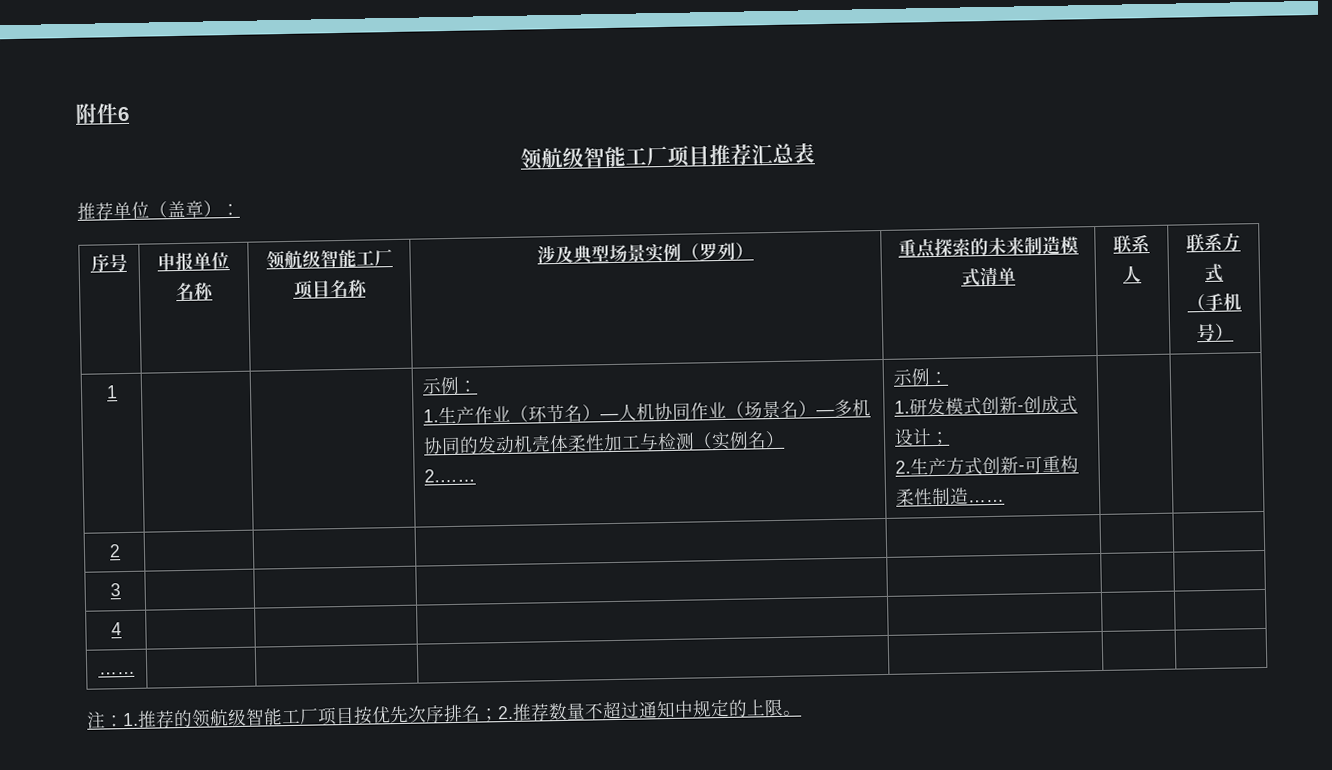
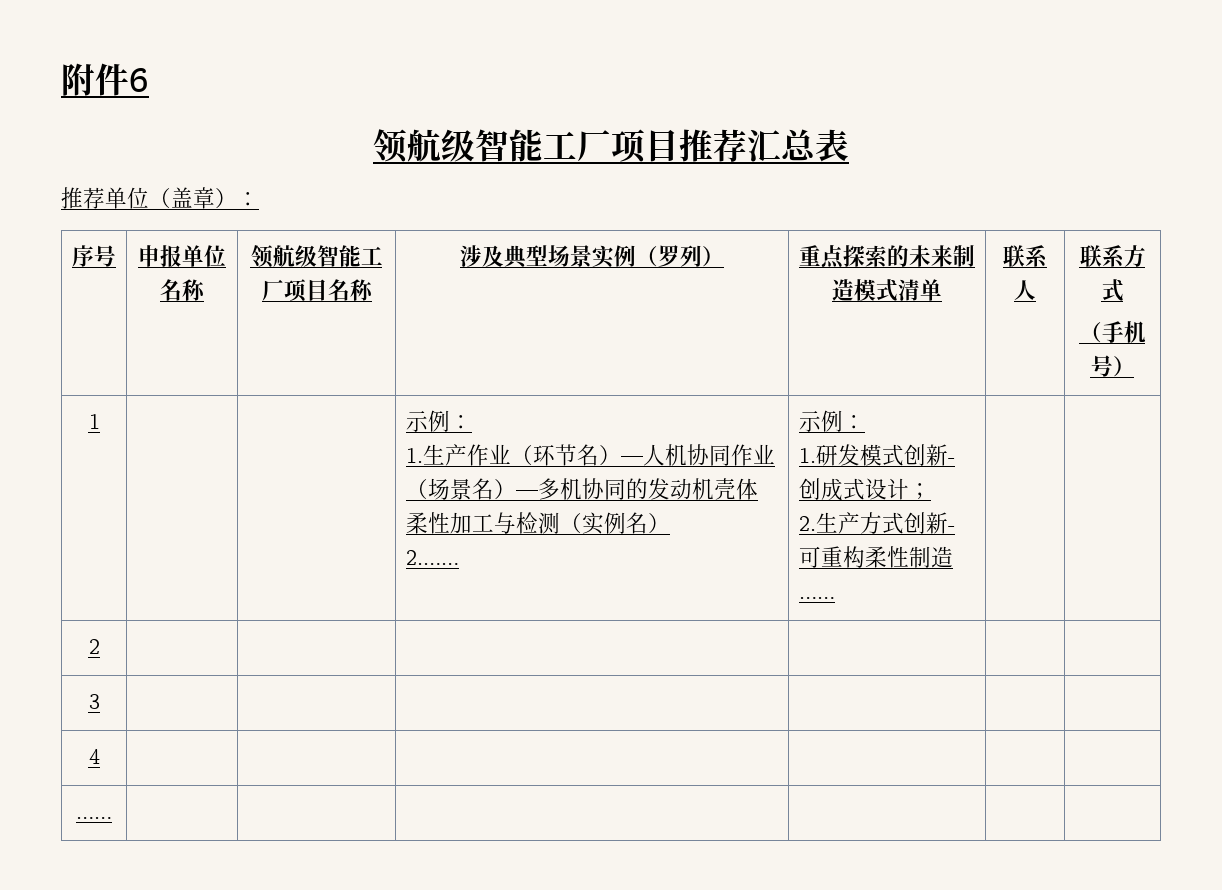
- 注：1.推荐的领航级智能工厂项目按优先次序排名；2.推荐数量不超过通知中规定的上限。

